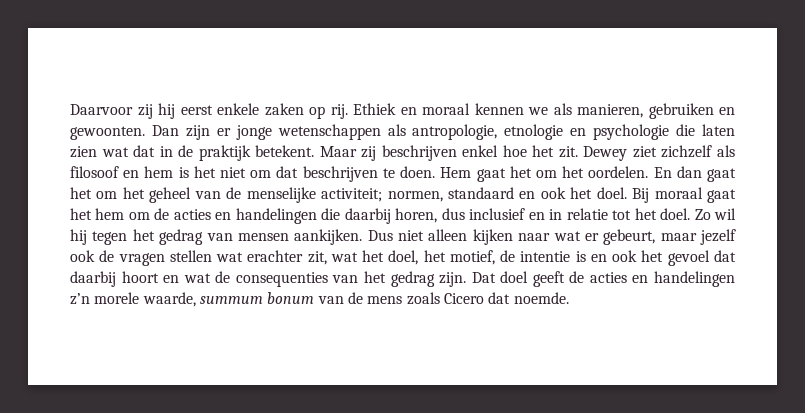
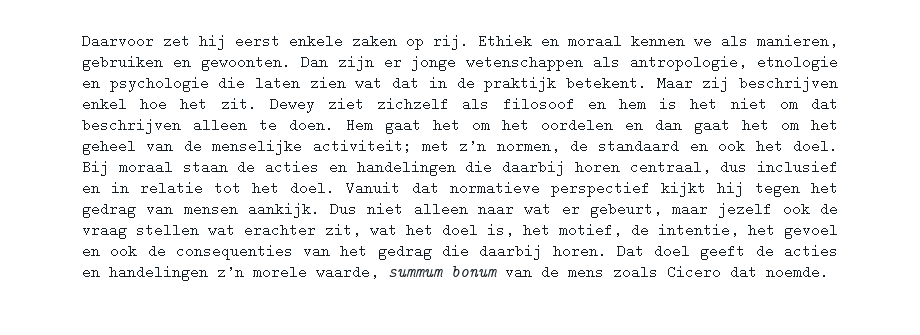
- Daarvoor zij hij eerst enkele zaken op rij.
+ Daarvoor zet hij eerst enkele zaken op rij.
- Dewey ziet zichzelf als filosoof en hem is het niet om dat beschrijven te doen.
+ Dewey ziet zichzelf als filosoof en hem is het niet om dat beschrijven alleen te doen.
- Hem gaat het om het oordelen. En dan gaat het om het geheel van de menselijke activiteit; normen, standaard en ook het doel.
+ Hem gaat het om het oordelen en dan gaat het om het geheel van de menselijke activiteit; met z’n normen, de standaard en ook het doel.
- Bij moraal gaat het hem om de acties en handelingen die daarbij horen, dus inclusief en in relatie tot het doel.
+ Bij moraal staan de acties en handelingen die daarbij horen centraal, dus inclusief en in relatie tot het doel.
- Zo wil hij tegen het gedrag van mensen aankijken.
+ Vanuit dat normatieve perspectief kijkt hij tegen het gedrag van mensen aankijk.
- Dus niet alleen kijken naar wat er gebeurt, maar jezelf ook de vragen stellen wat erachter zit, wat het doel, het motief, de intentie is en ook het gevoel dat daarbij hoort en wat de consequenties van het gedrag zijn.
+ Dus niet alleen naar wat er gebeurt, maar jezelf ook de vraag stellen wat erachter zit, wat het doel is, het motief, de intentie, het gevoel en ook de consequenties van het gedrag die daarbij horen.

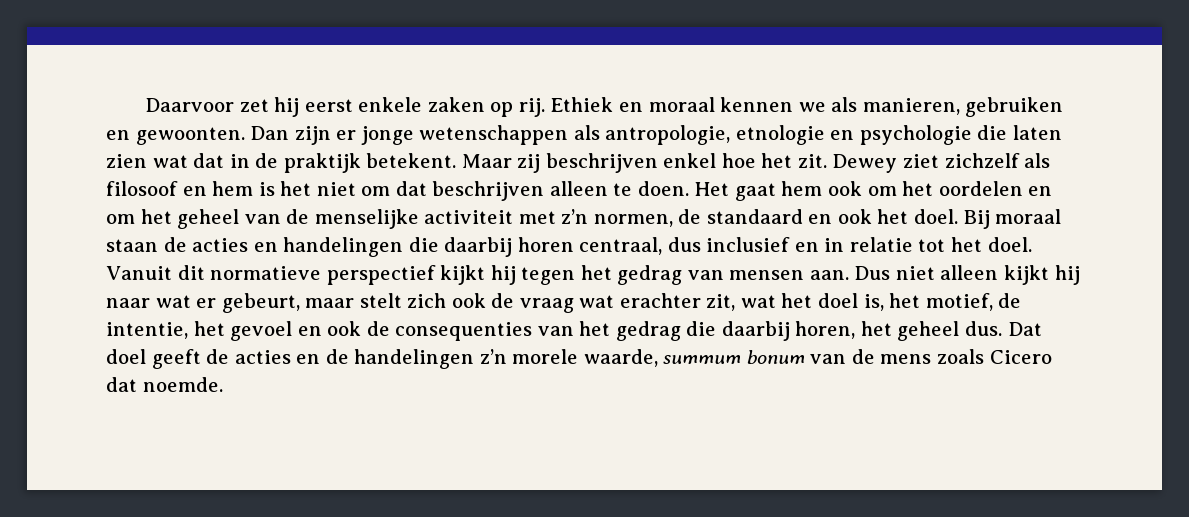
- Hem gaat het om het oordelen en dan gaat het om het geheel van de menselijke activiteit; met z’n normen, de standaard en ook het doel.
+ Het gaat hem ook om het oordelen en om het geheel van de menselijke activiteit met z’n normen, de standaard en ook het doel.
- Vanuit dat normatieve perspectief kijkt hij tegen het gedrag van mensen aankijk.
+ Vanuit dit normatieve perspectief kijkt hij tegen het gedrag van mensen aan.
- Dus niet alleen naar wat er gebeurt, maar jezelf ook de vraag stellen wat erachter zit, wat het doel is, het motief, de intentie, het gevoel en ook de consequenties van het gedrag die daarbij horen.
+ Dus niet alleen kijkt hij naar wat er gebeurt, maar stelt zich ook de vraag wat erachter zit, wat het doel is, het motief, de intentie, het gevoel en ook de consequenties van het gedrag die daarbij horen, het geheel dus.
- Dat doel geeft de acties en handelingen z’n morele waarde, summum bonum van de mens zoals Cicero dat noemde.
+ Dat doel geeft de acties en de handelingen z’n morele waarde, summum bonum van de mens zoals Cicero dat noemde.

